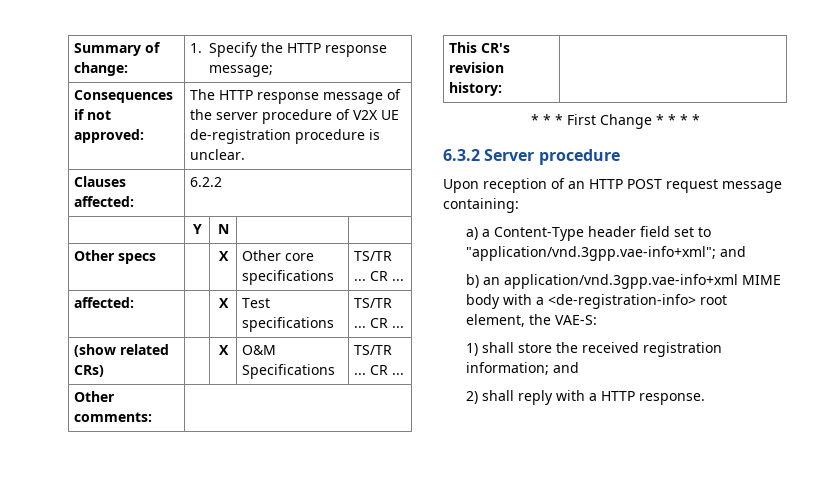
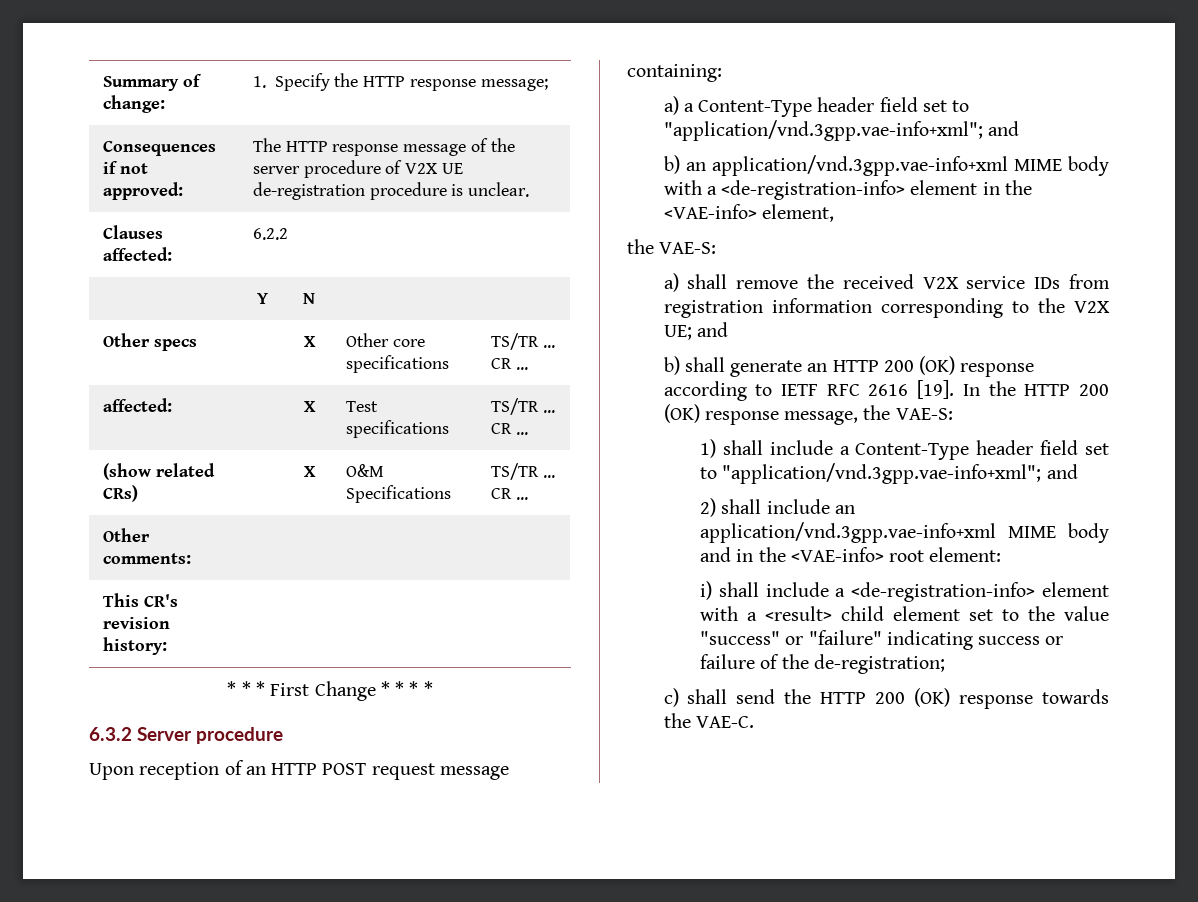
- b) an application/vnd.3gpp.vae-info+xml MIME body with a <de-registration-info> root element, the VAE-S:
- 1) shall store the received registration information; and
- 2) shall reply with a HTTP response.
+ b) an application/vnd.3gpp.vae-info+xml MIME body with a <de-registration-info> element in the <VAE-info> element,
+ the VAE-S:
+ a) shall remove the received V2X service IDs from registration information corresponding to the V2X UE; and
+ b) shall generate an HTTP 200 (OK) response according to IETF RFC 2616 [19]. In the HTTP 200 (OK) response message, the VAE-S:
+ 1) shall include a Content-Type header field set to "application/vnd.3gpp.vae-info+xml"; and
+ 2) shall include an application/vnd.3gpp.vae-info+xml MIME body and in the <VAE-info> root element:
+ i) shall include a <de-registration-info> element with a <result> child element set to the value "success" or "failure" indicating success or failure of the de-registration;
+ c) shall send the HTTP 200 (OK) response towards the VAE-C.

